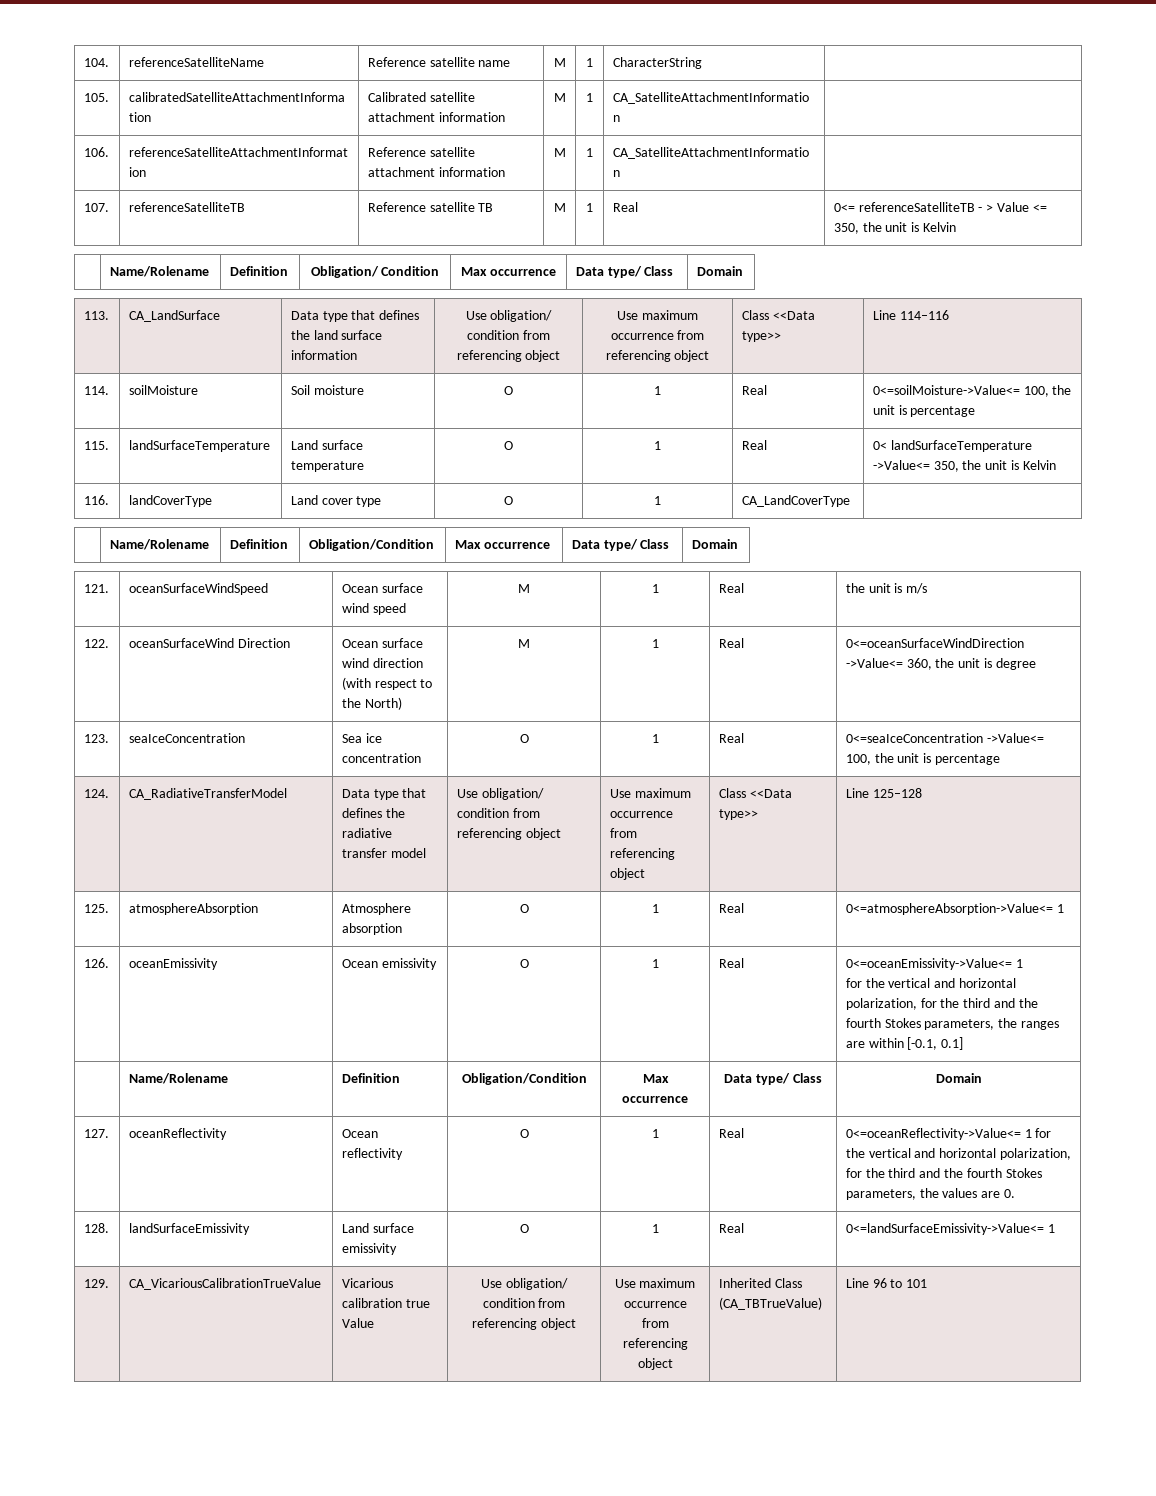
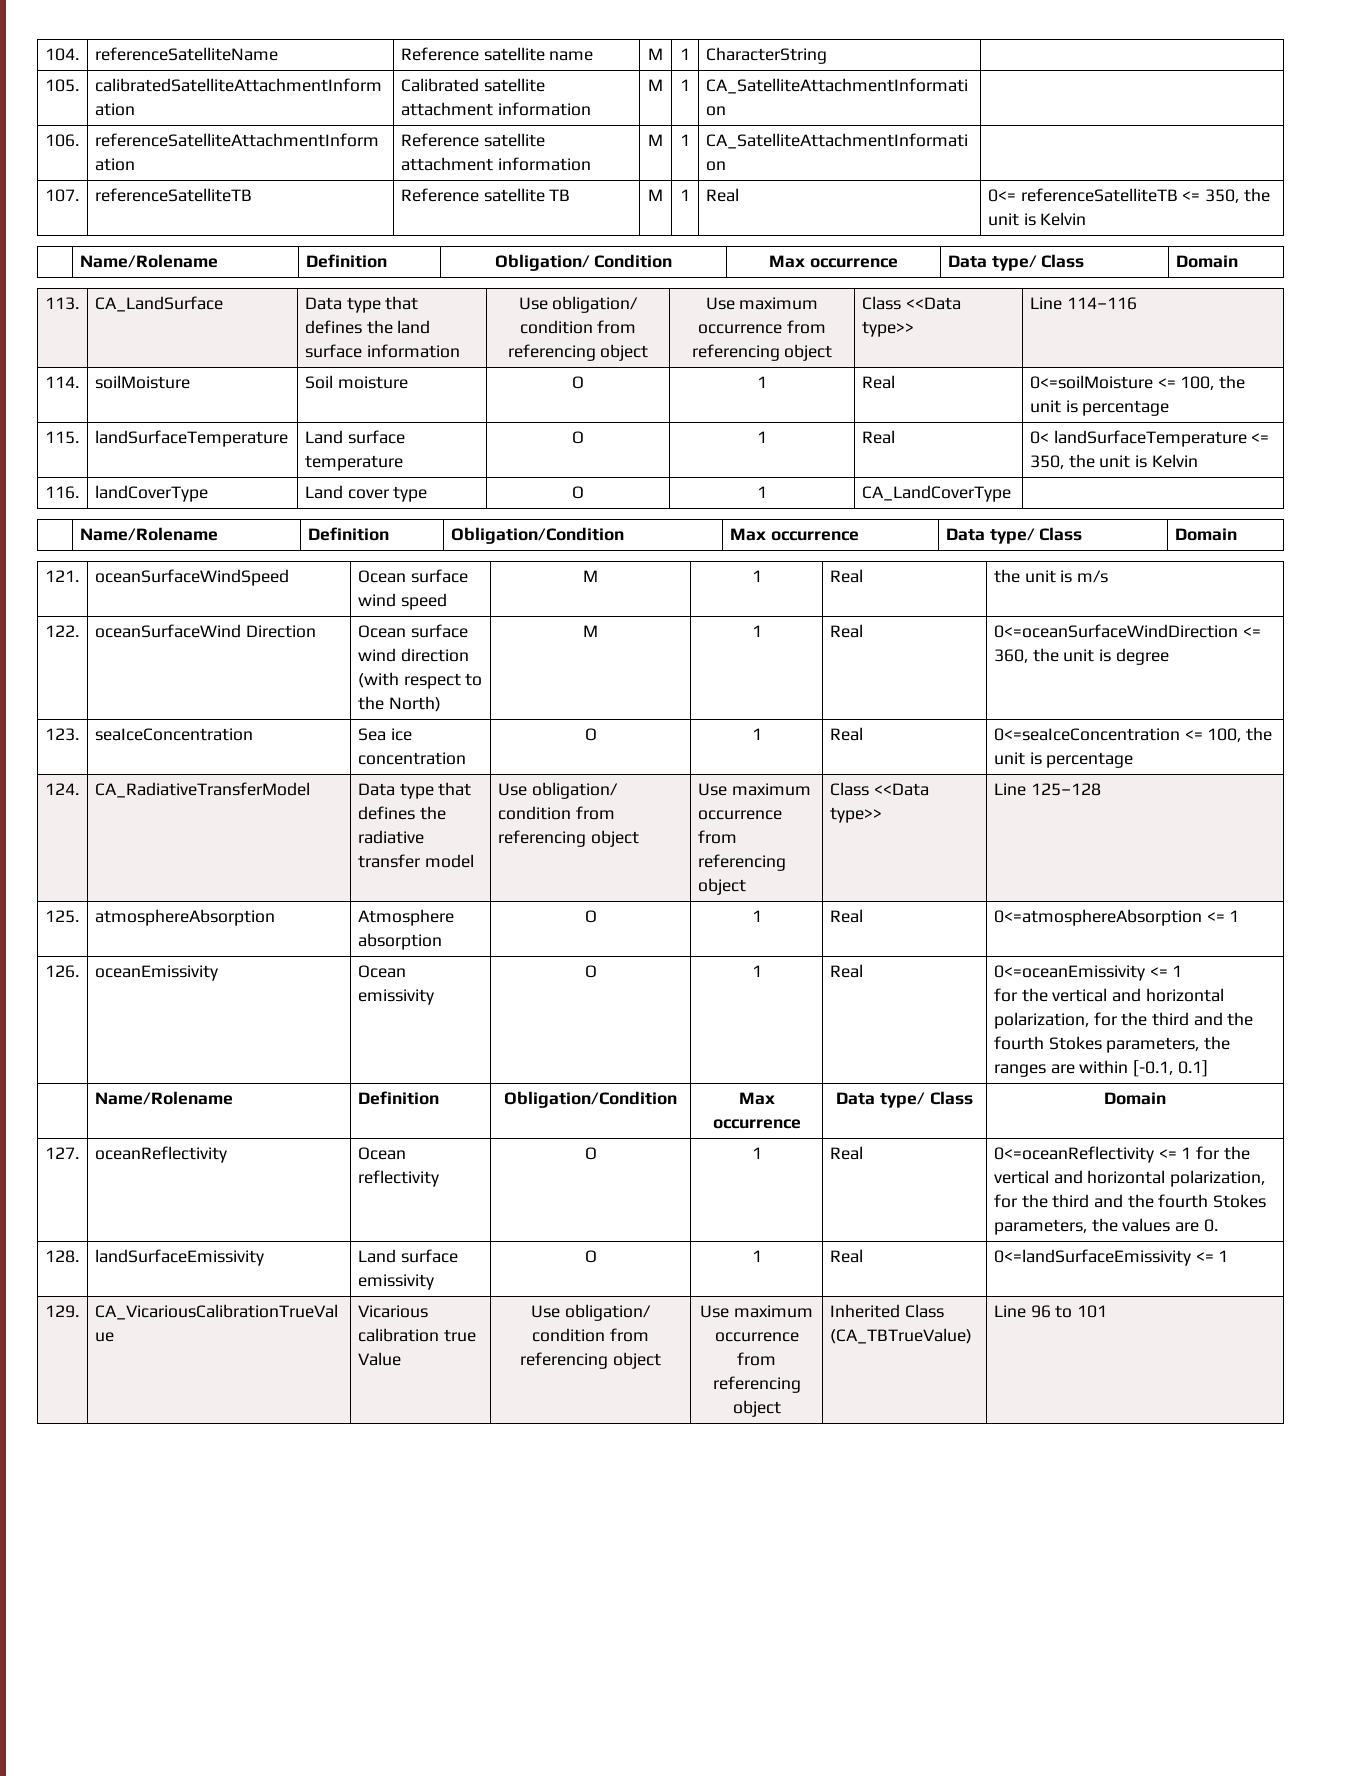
- 107. | referenceSatelliteTB | Reference satellite TB | M | 1 | Real | 0<= referenceSatelliteTB - > Value <= 350, the unit is Kelvin
+ 107. | referenceSatelliteTB | Reference satellite TB | M | 1 | Real | 0<= referenceSatelliteTB <= 350, the unit is Kelvin
- 114. | soilMoisture | Soil moisture | O | 1 | Real | 0<=soilMoisture->Value<= 100, the unit is percentage
+ 114. | soilMoisture | Soil moisture | O | 1 | Real | 0<=soilMoisture <= 100, the unit is percentage
- 115. | landSurfaceTemperature | Land surface temperature | O | 1 | Real | 0< landSurfaceTemperature ->Value<= 350, the unit is Kelvin
+ 115. | landSurfaceTemperature | Land surface temperature | O | 1 | Real | 0< landSurfaceTemperature <= 350, the unit is Kelvin
- 122. | oceanSurfaceWind Direction | Ocean surface wind direction (with respect to the North) | M | 1 | Real | 0<=oceanSurfaceWindDirection ->Value<= 360, the unit is degree
+ 122. | oceanSurfaceWind Direction | Ocean surface wind direction (with respect to the North) | M | 1 | Real | 0<=oceanSurfaceWindDirection <= 360, the unit is degree
- 123. | seaIceConcentration | Sea ice concentration | O | 1 | Real | 0<=seaIceConcentration ->Value<= 100, the unit is percentage
+ 123. | seaIceConcentration | Sea ice concentration | O | 1 | Real | 0<=seaIceConcentration <= 100, the unit is percentage
- 125. | atmosphereAbsorption | Atmosphere absorption | O | 1 | Real | 0<=atmosphereAbsorption->Value<= 1
+ 125. | atmosphereAbsorption | Atmosphere absorption | O | 1 | Real | 0<=atmosphereAbsorption <= 1
- 126. | oceanEmissivity | Ocean emissivity | O | 1 | Real | 0<=oceanEmissivity->Value<= 1
+ 126. | oceanEmissivity | Ocean emissivity | O | 1 | Real | 0<=oceanEmissivity <= 1
- 127. | oceanReflectivity | Ocean reflectivity | O | 1 | Real | 0<=oceanReflectivity->Value<= 1 for the vertical and horizontal polarization, for the third and the fourth Stokes parameters, the values are 0.
+ 127. | oceanReflectivity | Ocean reflectivity | O | 1 | Real | 0<=oceanReflectivity <= 1 for the vertical and horizontal polarization, for the third and the fourth Stokes parameters, the values are 0.
- 128. | landSurfaceEmissivity | Land surface emissivity | O | 1 | Real | 0<=landSurfaceEmissivity->Value<= 1
+ 128. | landSurfaceEmissivity | Land surface emissivity | O | 1 | Real | 0<=landSurfaceEmissivity <= 1

